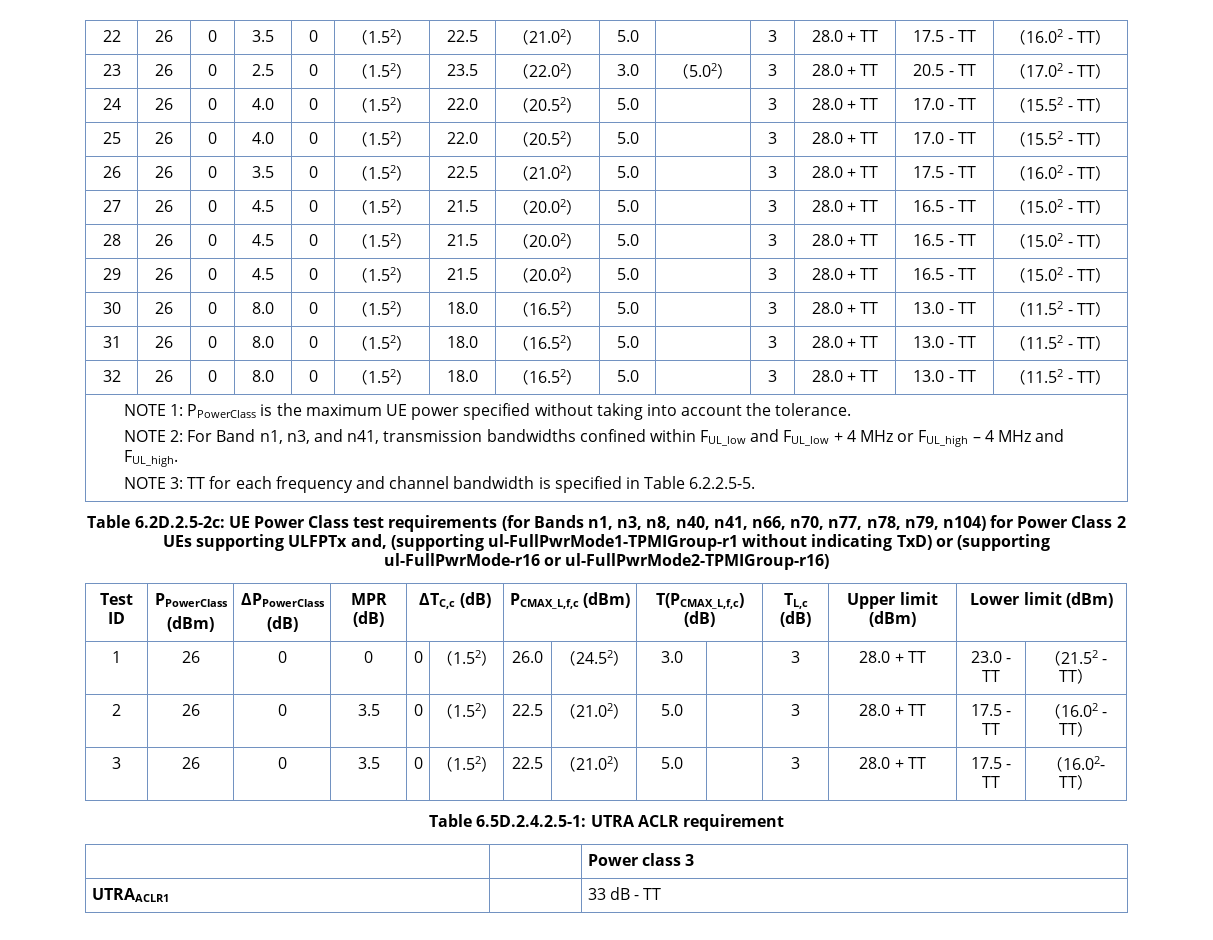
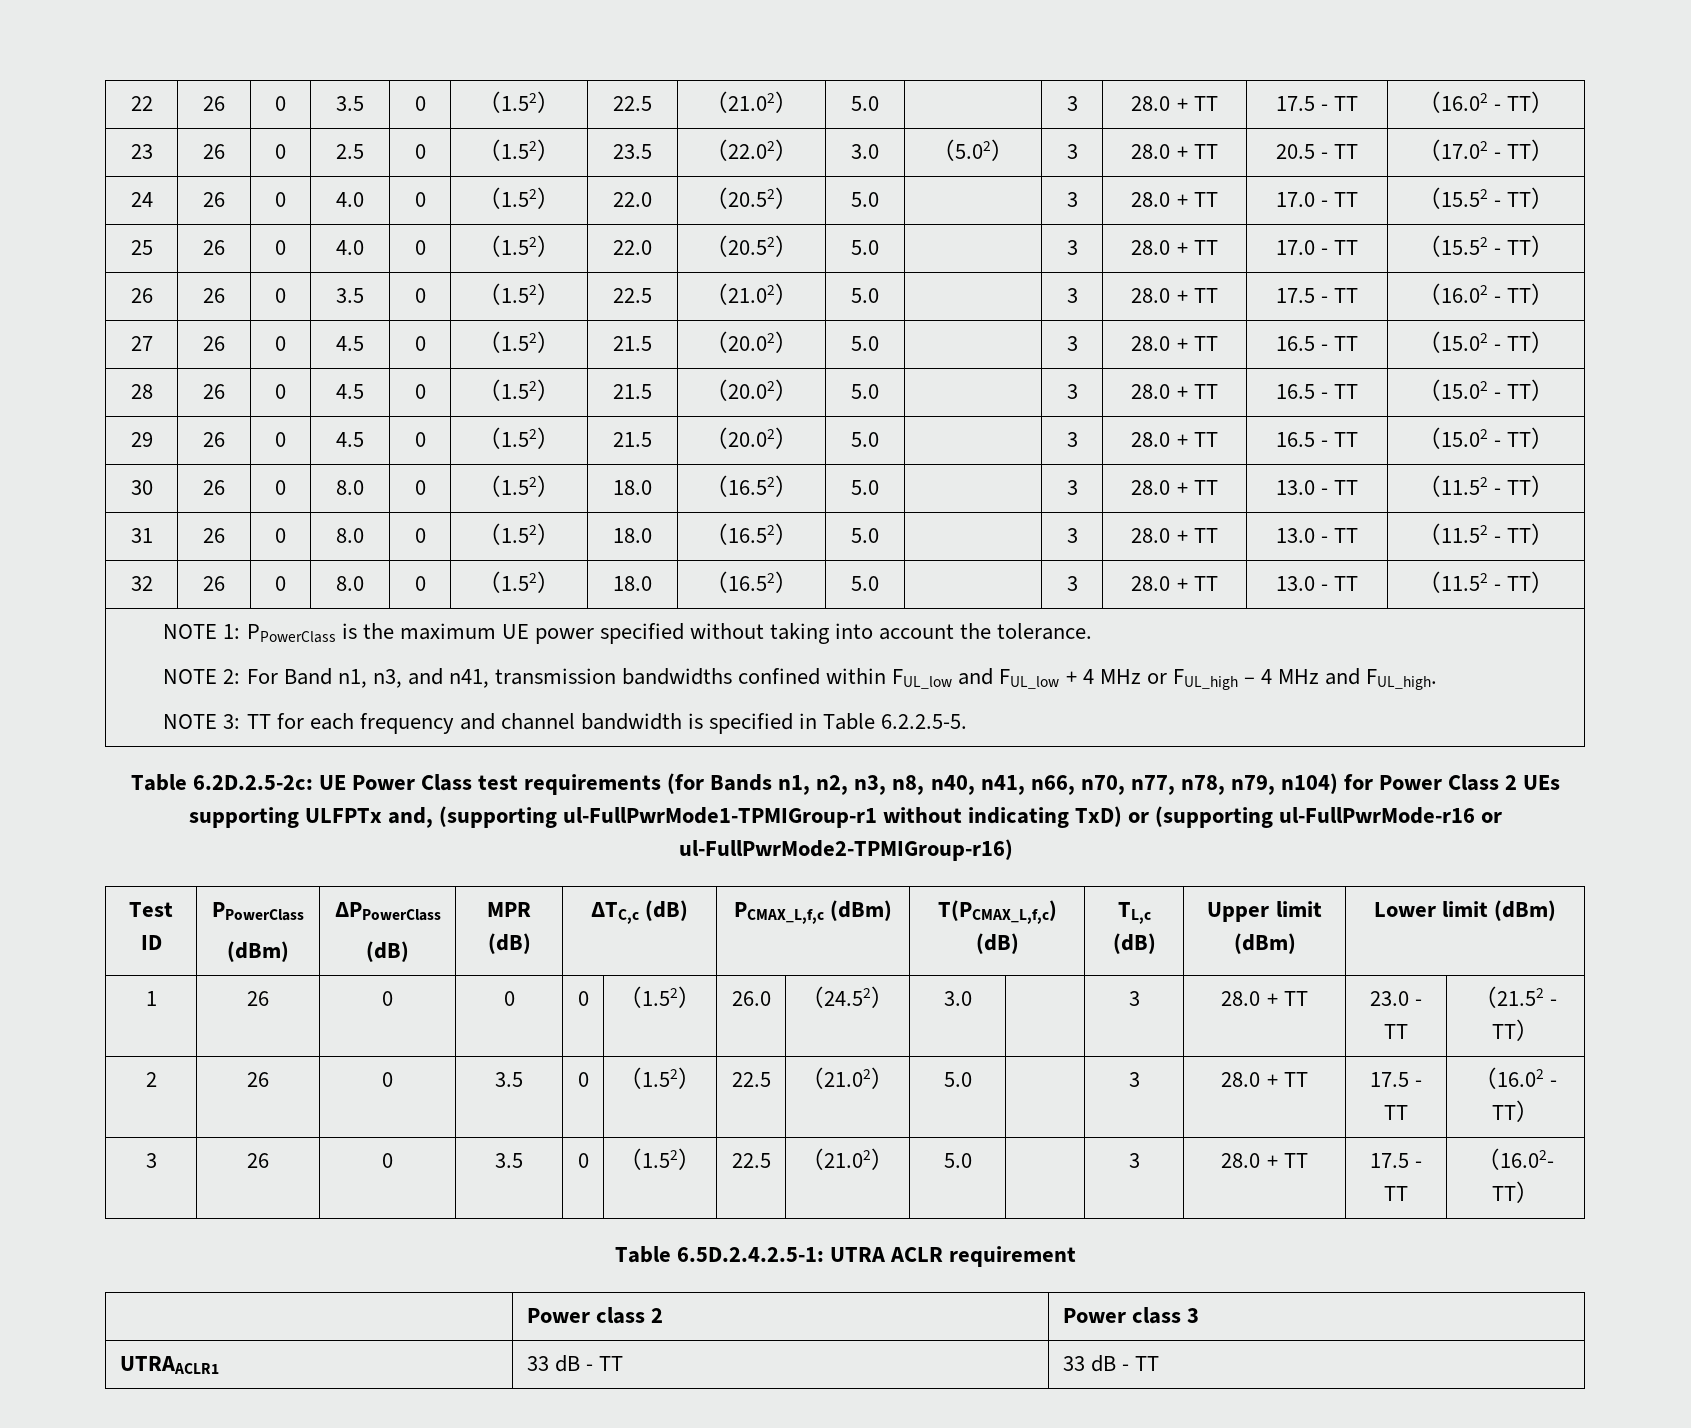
- Table 6.2D.2.5-2c: UE Power Class test requirements (for Bands n1, n3, n8, n40, n41, n66, n70, n77, n78, n79, n104) for Power Class 2 UEs supporting ULFPTx and, (supporting ul-FullPwrMode1-TPMIGroup-r1 without indicating TxD) or (supporting ul-FullPwrMode-r16 or ul-FullPwrMode2-TPMIGroup-r16)
+ Table 6.2D.2.5-2c: UE Power Class test requirements (for Bands n1, n2, n3, n8, n40, n41, n66, n70, n77, n78, n79, n104) for Power Class 2 UEs supporting ULFPTx and, (supporting ul-FullPwrMode1-TPMIGroup-r1 without indicating TxD) or (supporting ul-FullPwrMode-r16 or ul-FullPwrMode2-TPMIGroup-r16)
- | | Power class 3
+ | Power class 2 | Power class 3
- UTRAACLR1 | | 33 dB - TT
+ UTRAACLR1 | 33 dB - TT | 33 dB - TT

